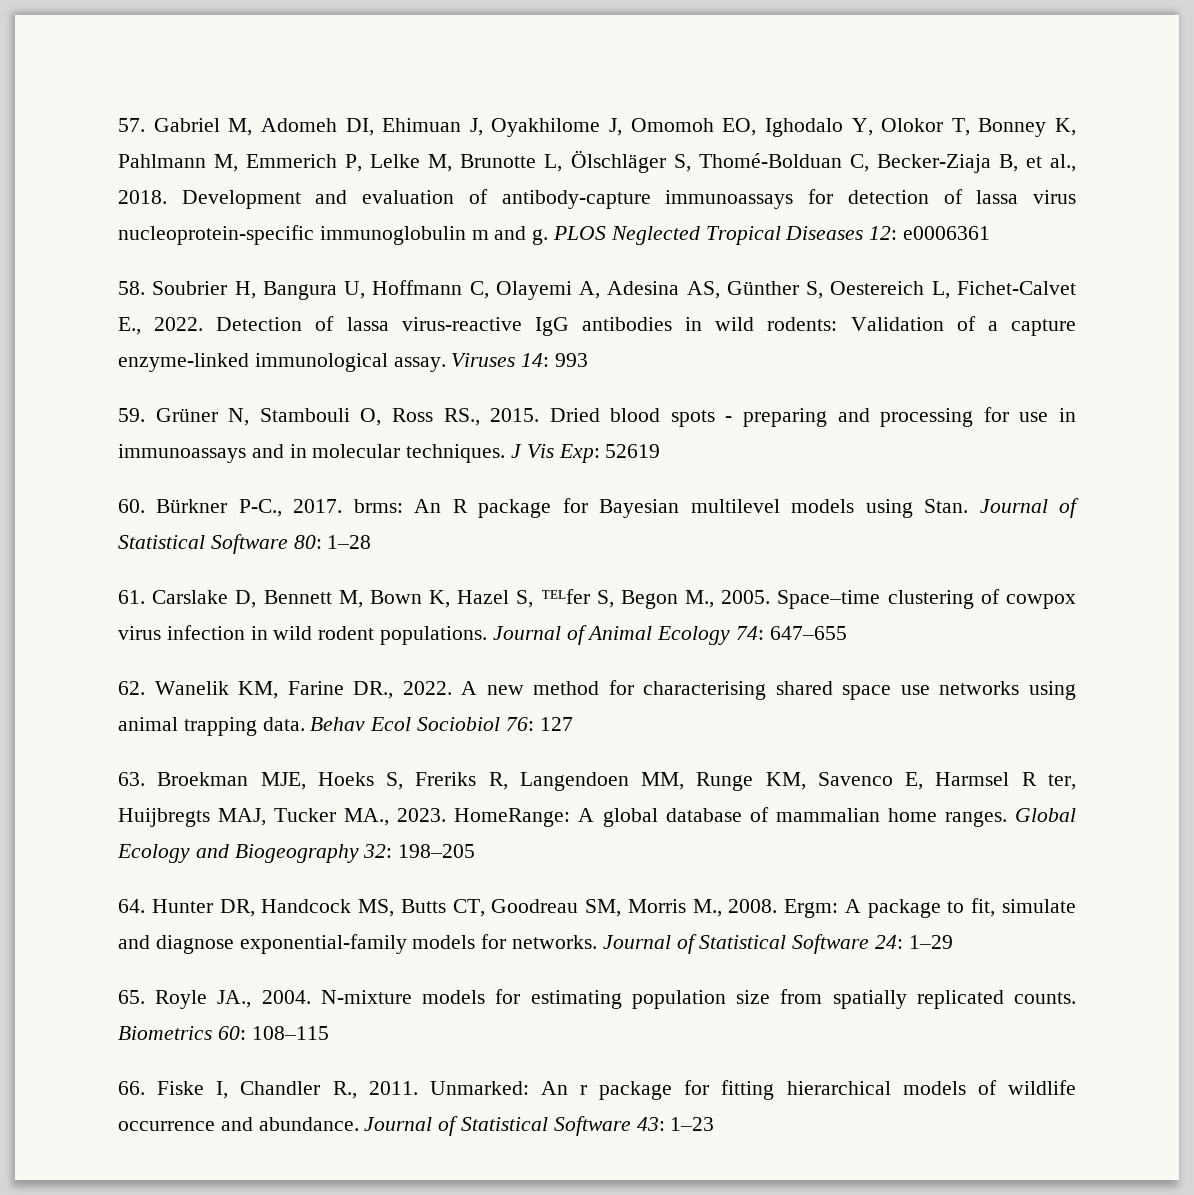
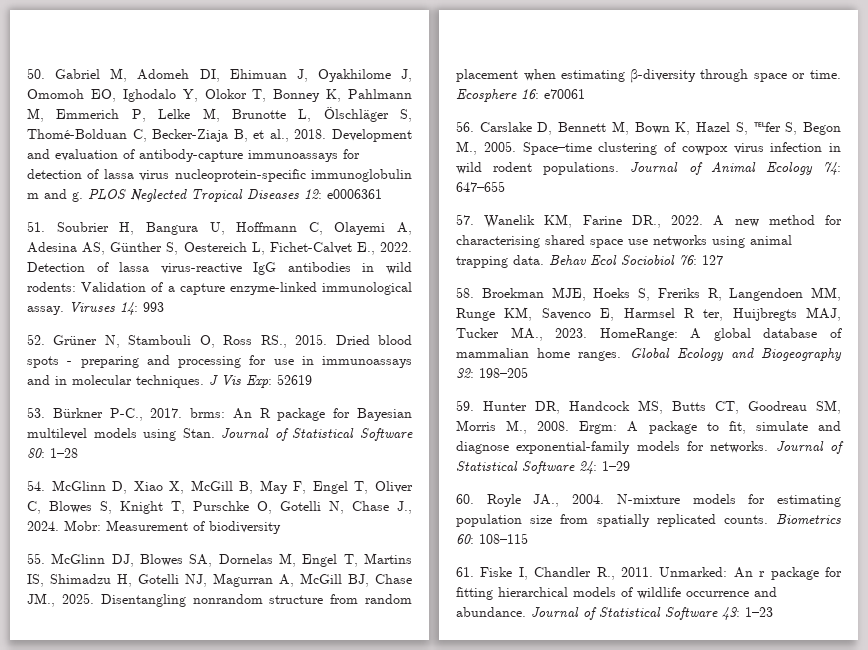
- 57. Gabriel M, Adomeh DI, Ehimuan J, Oyakhilome J, Omomoh EO, Ighodalo Y, Olokor T, Bonney K, Pahlmann M, Emmerich P, Lelke M, Brunotte L, Ölschläger S, Thomé-Bolduan C, Becker-Ziaja B, et al., 2018.
+ 50. Gabriel M, Adomeh DI, Ehimuan J, Oyakhilome J, Omomoh EO, Ighodalo Y, Olokor T, Bonney K, Pahlmann M, Emmerich P, Lelke M, Brunotte L, Ölschläger S, Thomé-Bolduan C, Becker-Ziaja B, et al., 2018.
- 58. Soubrier H, Bangura U, Hoffmann C, Olayemi A, Adesina AS, Günther S, Oestereich L, Fichet-Calvet E., 2022.
+ 51. Soubrier H, Bangura U, Hoffmann C, Olayemi A, Adesina AS, Günther S, Oestereich L, Fichet-Calvet E., 2022.
- 59. Grüner N, Stambouli O, Ross RS., 2015.
+ 52. Grüner N, Stambouli O, Ross RS., 2015.
- 60. Bürkner P-C., 2017. brms: An R package for Bayesian multilevel models using Stan.
+ 53. Bürkner P-C., 2017. brms: An R package for Bayesian multilevel models using Stan.
- 61. Carslake D, Bennett M, Bown K, Hazel S, ℡fer S, Begon M., 2005.
+ 54. McGlinn D, Xiao X, McGill B, May F, Engel T, Oliver C, Blowes S, Knight T, Purschke O, Gotelli N, Chase J., 2024. Mobr: Measurement of biodiversity
+ 55. McGlinn DJ, Blowes SA, Dornelas M, Engel T, Martins IS, Shimadzu H, Gotelli NJ, Magurran A, McGill BJ, Chase JM., 2025. Disentangling nonrandom structure from random placement when estimating β‐diversity through space or time. Ecosphere 16: e70061
+ 56. Carslake D, Bennett M, Bown K, Hazel S, ℡fer S, Begon M., 2005.
- 62. Wanelik KM, Farine DR., 2022.
+ 57. Wanelik KM, Farine DR., 2022.
- 63. Broekman MJE, Hoeks S, Freriks R, Langendoen MM, Runge KM, Savenco E, Harmsel R ter, Huijbregts MAJ, Tucker MA., 2023.
+ 58. Broekman MJE, Hoeks S, Freriks R, Langendoen MM, Runge KM, Savenco E, Harmsel R ter, Huijbregts MAJ, Tucker MA., 2023.
- 64. Hunter DR, Handcock MS, Butts CT, Goodreau SM, Morris M., 2008.
+ 59. Hunter DR, Handcock MS, Butts CT, Goodreau SM, Morris M., 2008.
- 65. Royle JA., 2004.
+ 60. Royle JA., 2004.
- 66. Fiske I, Chandler R., 2011.
+ 61. Fiske I, Chandler R., 2011.

